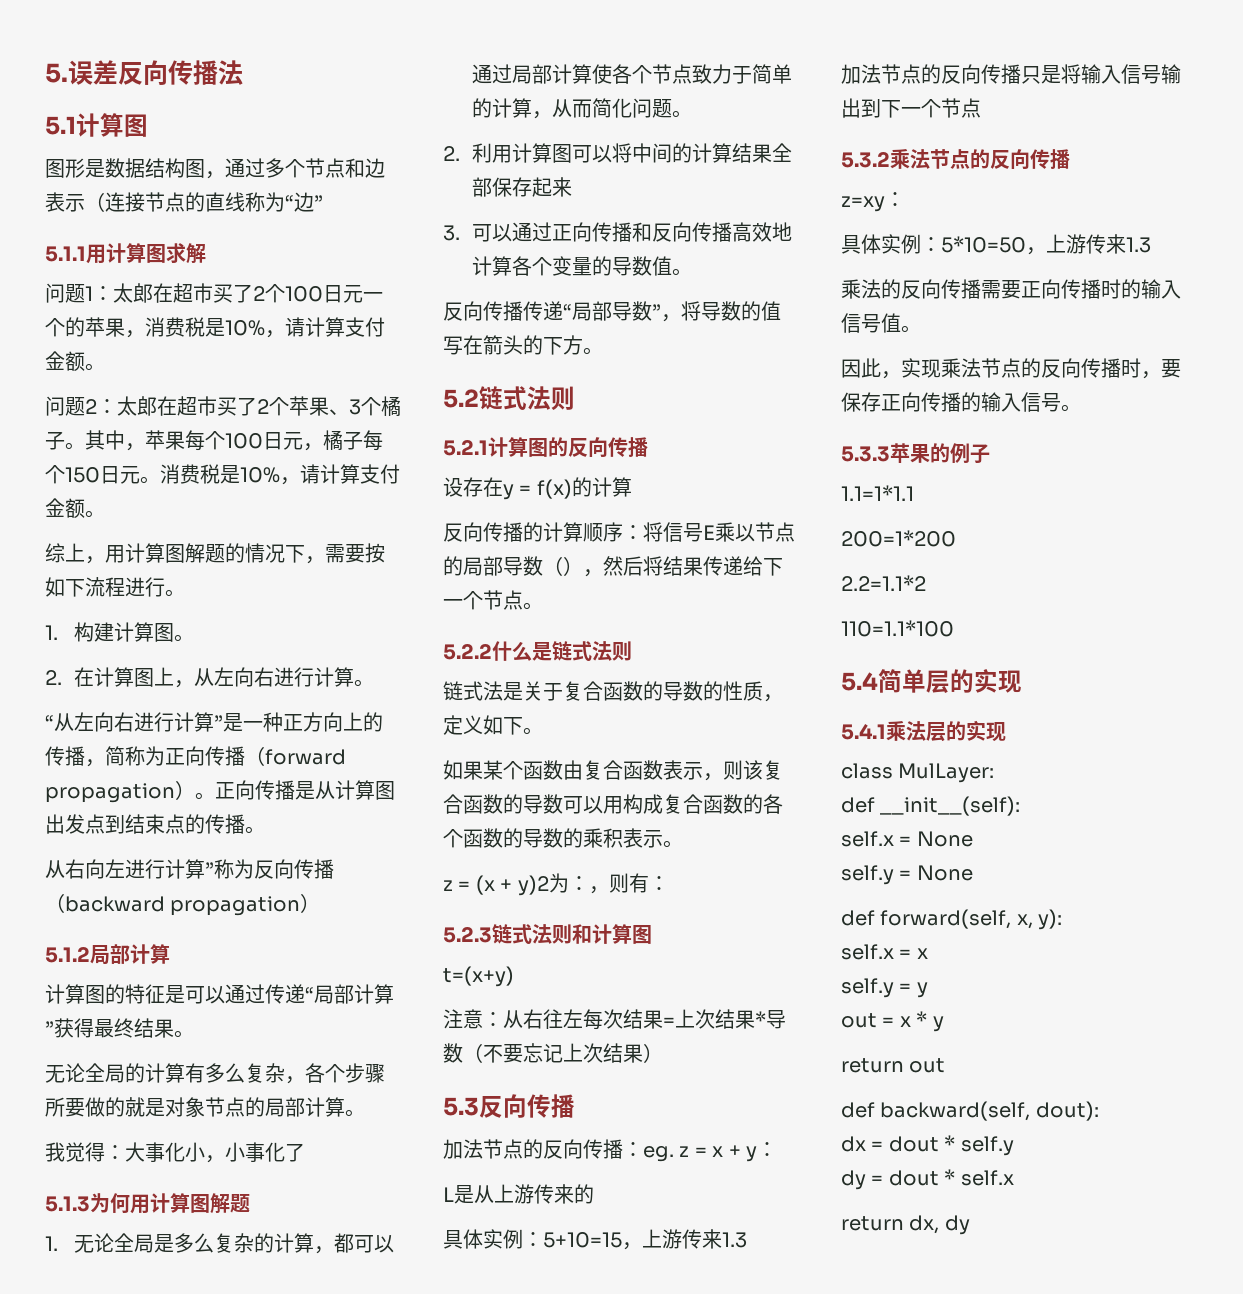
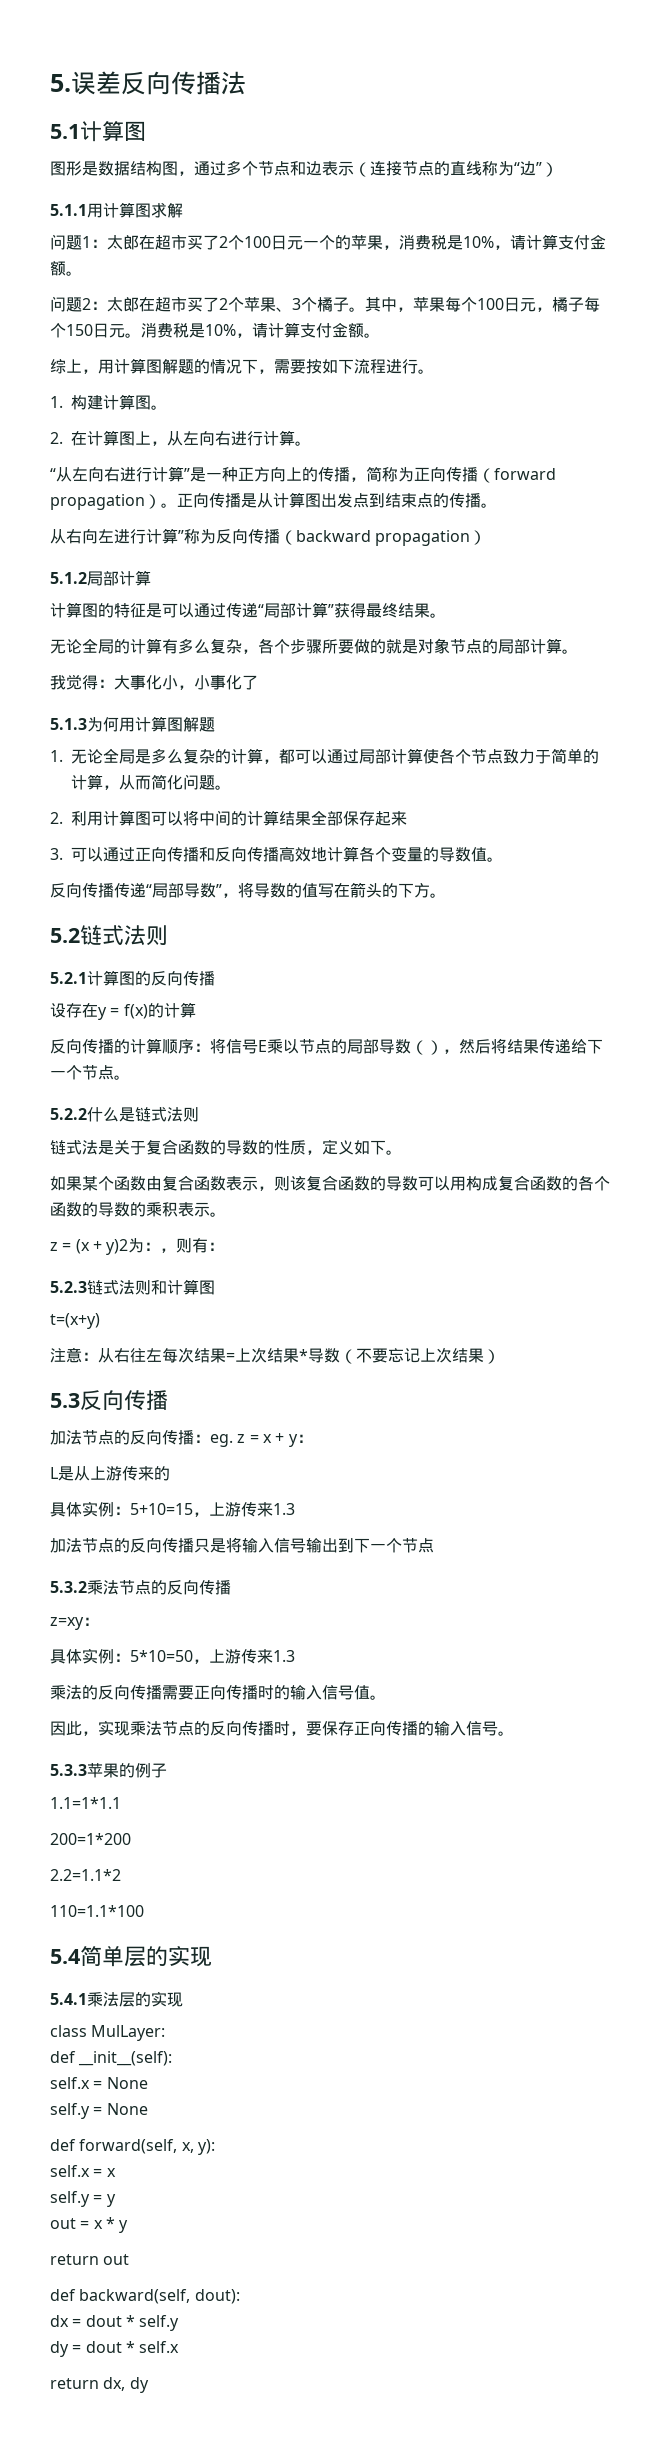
- 图形是数据结构图，通过多个节点和边表示（连接节点的直线称为“边”
+ 图形是数据结构图，通过多个节点和边表示（连接节点的直线称为“边”）

